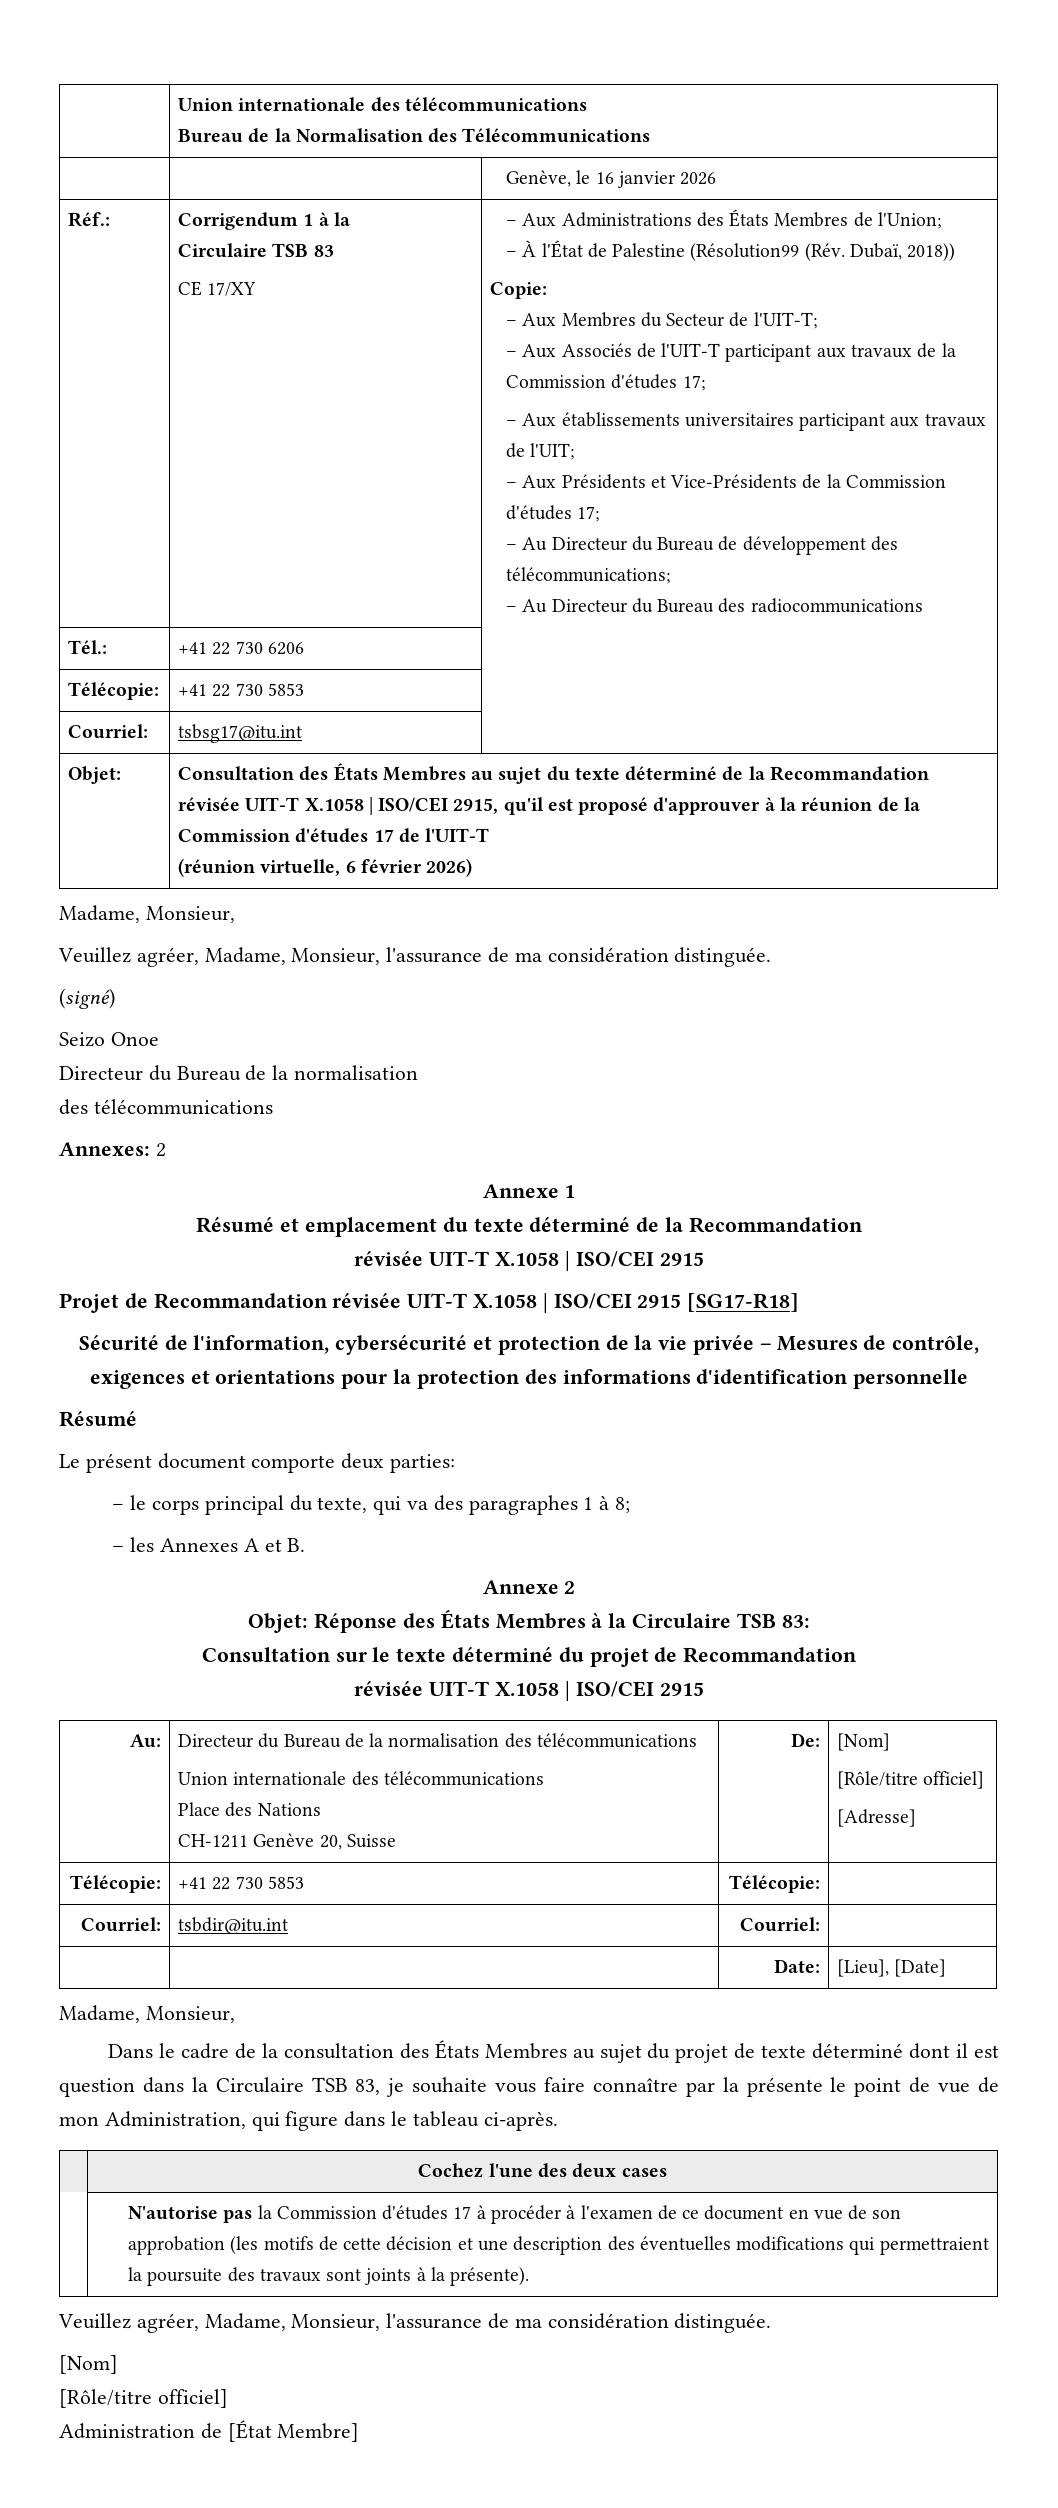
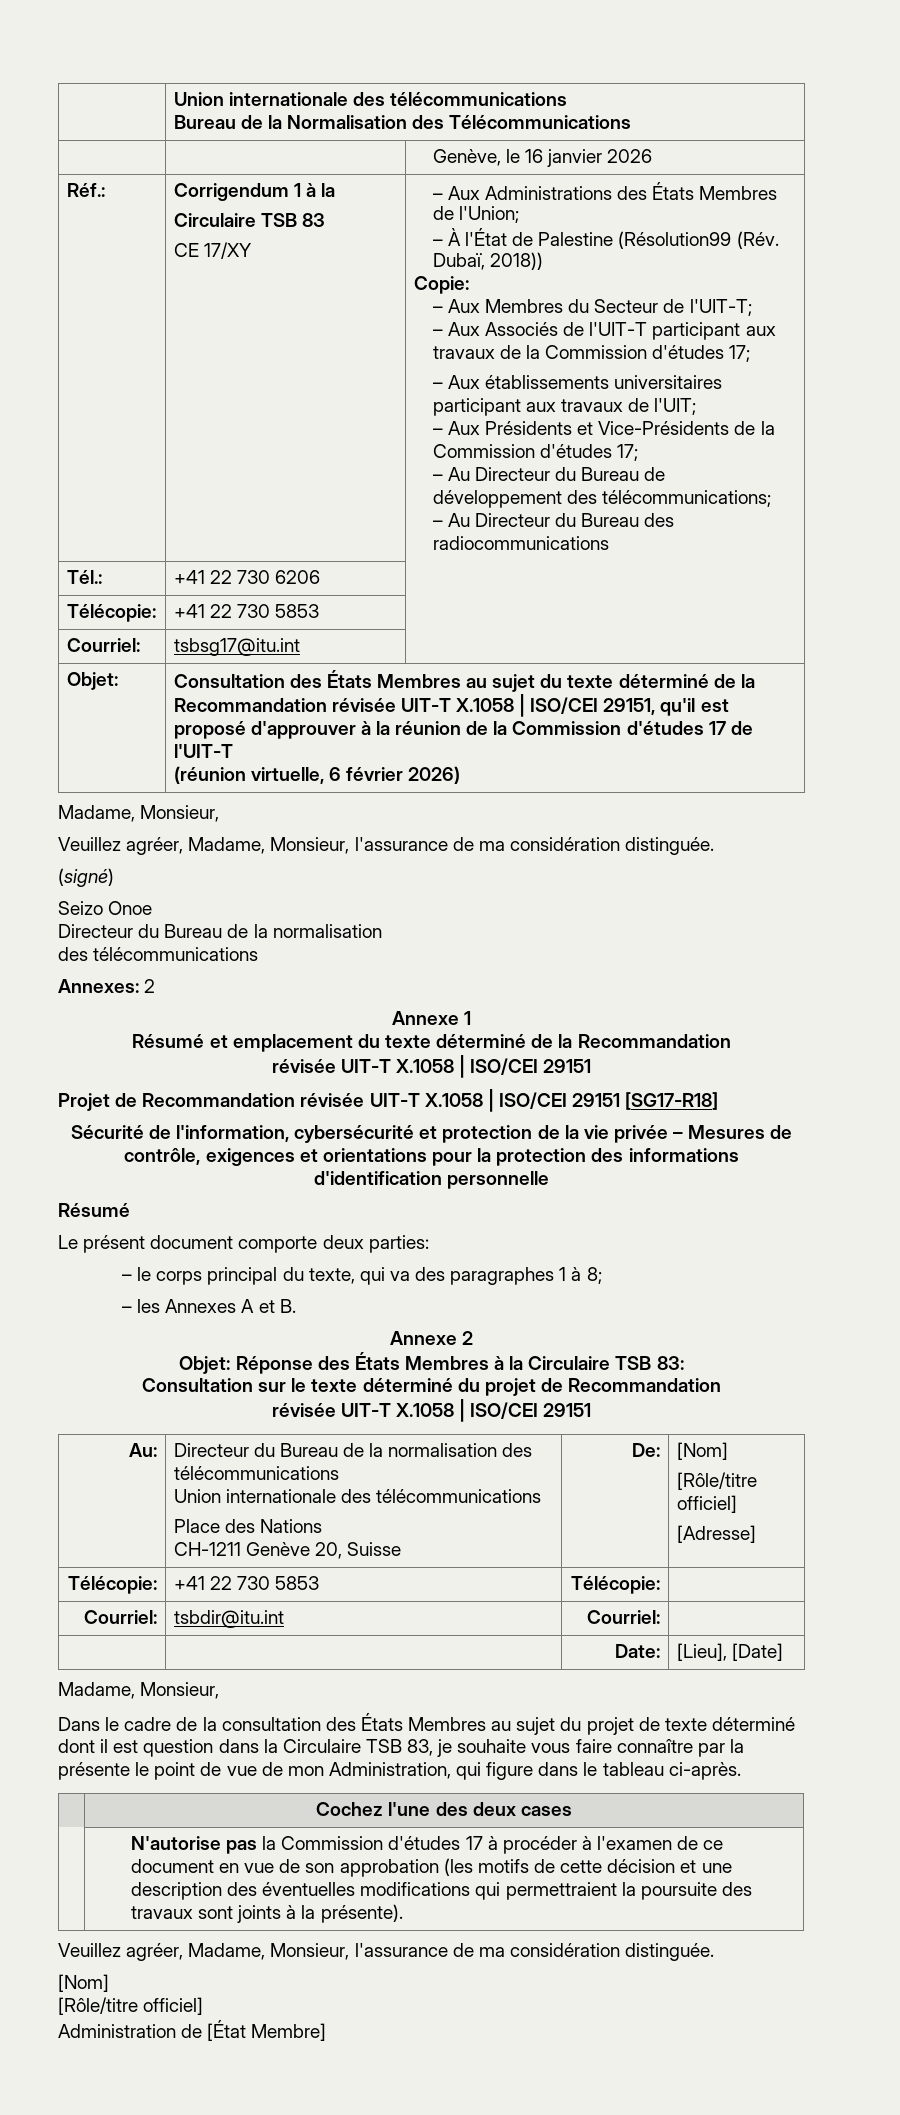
- Objet: | Consultation des États Membres au sujet du texte déterminé de la Recommandation révisée UIT-T X.1058 | ISO/CEI 2915, qu'il est proposé d'approuver à la réunion de la Commission d'études 17 de l'UIT-T
+ Objet: | Consultation des États Membres au sujet du texte déterminé de la Recommandation révisée UIT-T X.1058 | ISO/CEI 29151, qu'il est proposé d'approuver à la réunion de la Commission d'études 17 de l'UIT-T
  Résumé et emplacement du texte déterminé de la Recommandation
- révisée UIT-T X.1058 | ISO/CEI 2915
+ révisée UIT-T X.1058 | ISO/CEI 29151
- Projet de Recommandation révisée UIT-T X.1058 | ISO/CEI 2915 [SG17-R18]
+ Projet de Recommandation révisée UIT-T X.1058 | ISO/CEI 29151 [SG17-R18]
  Consultation sur le texte déterminé du projet de Recommandation
- révisée UIT-T X.1058 | ISO/CEI 2915
+ révisée UIT-T X.1058 | ISO/CEI 29151

